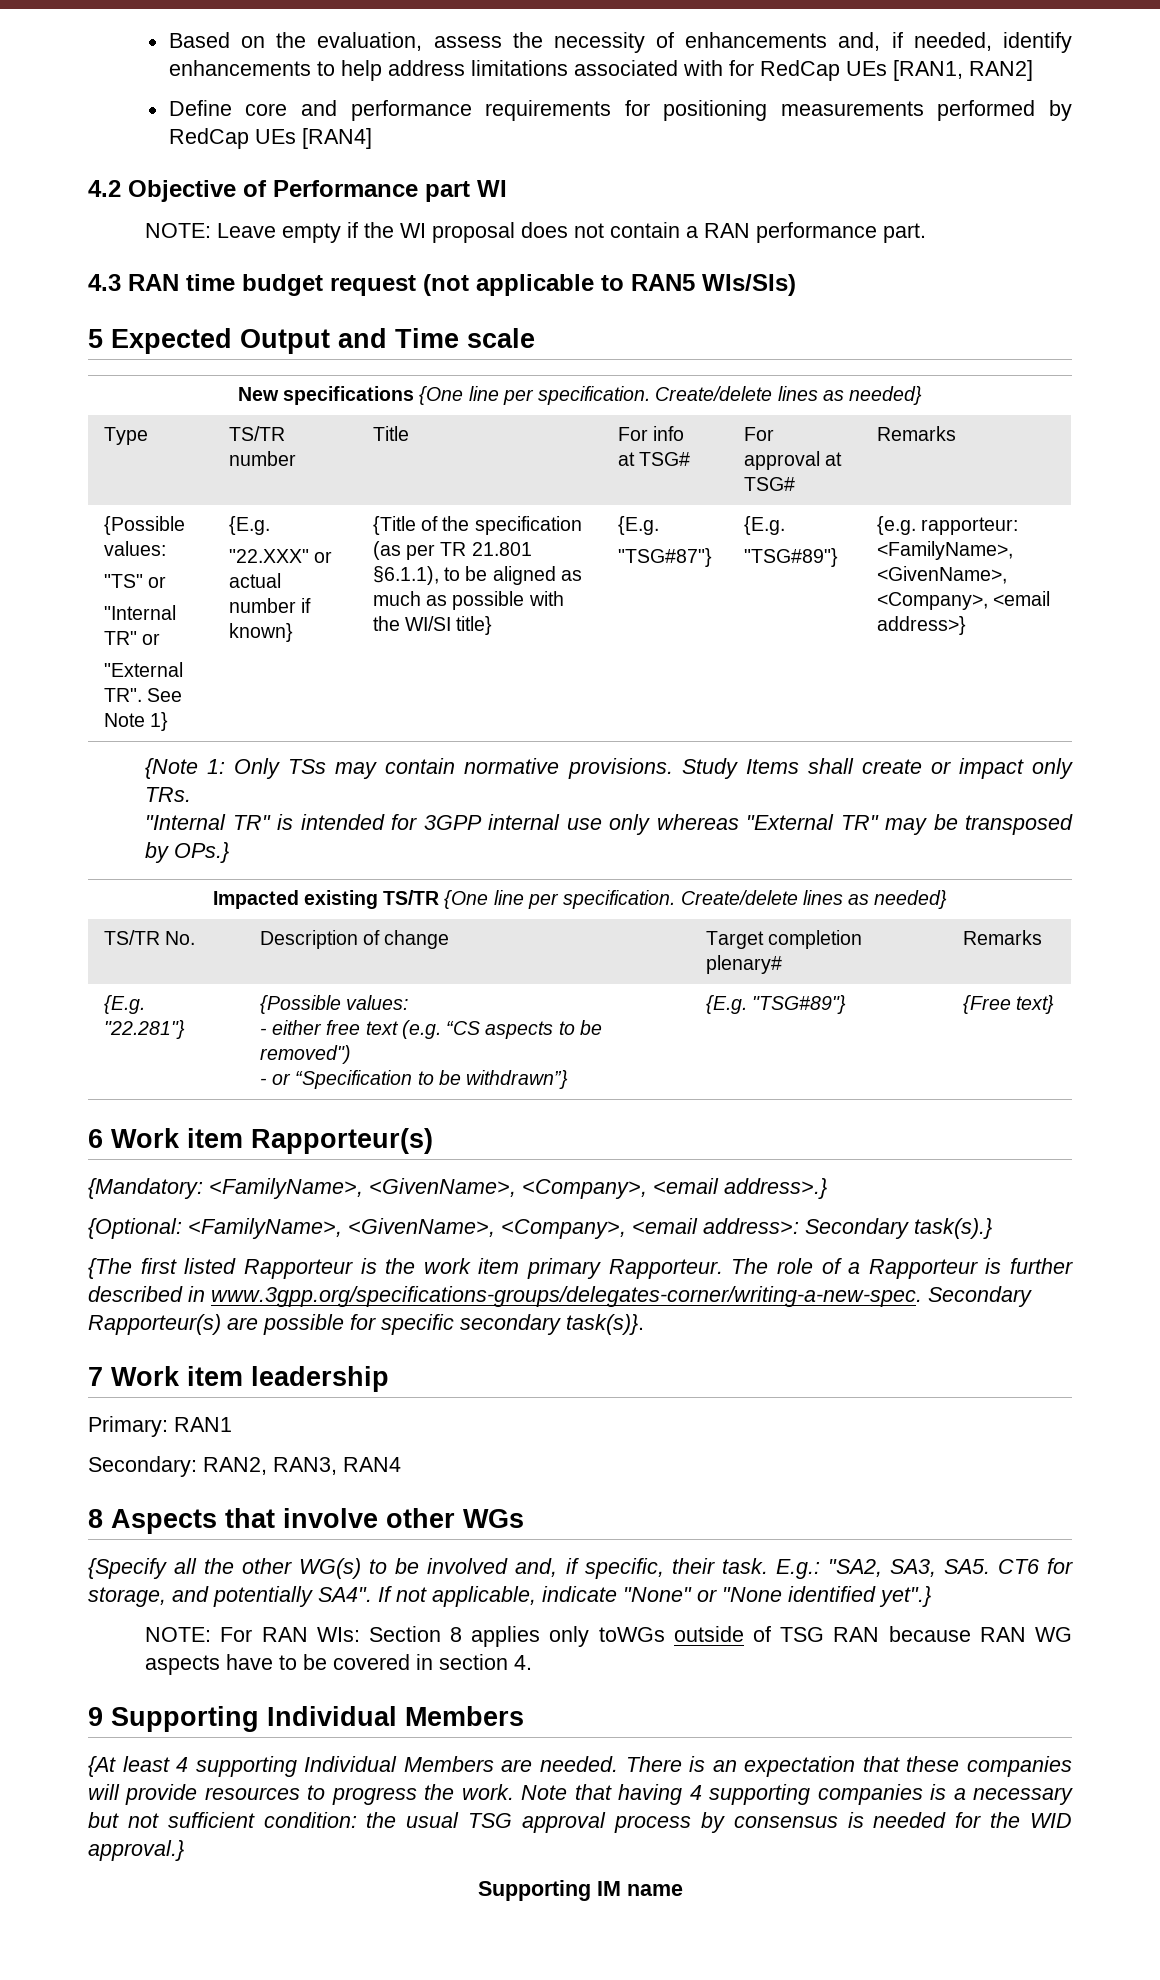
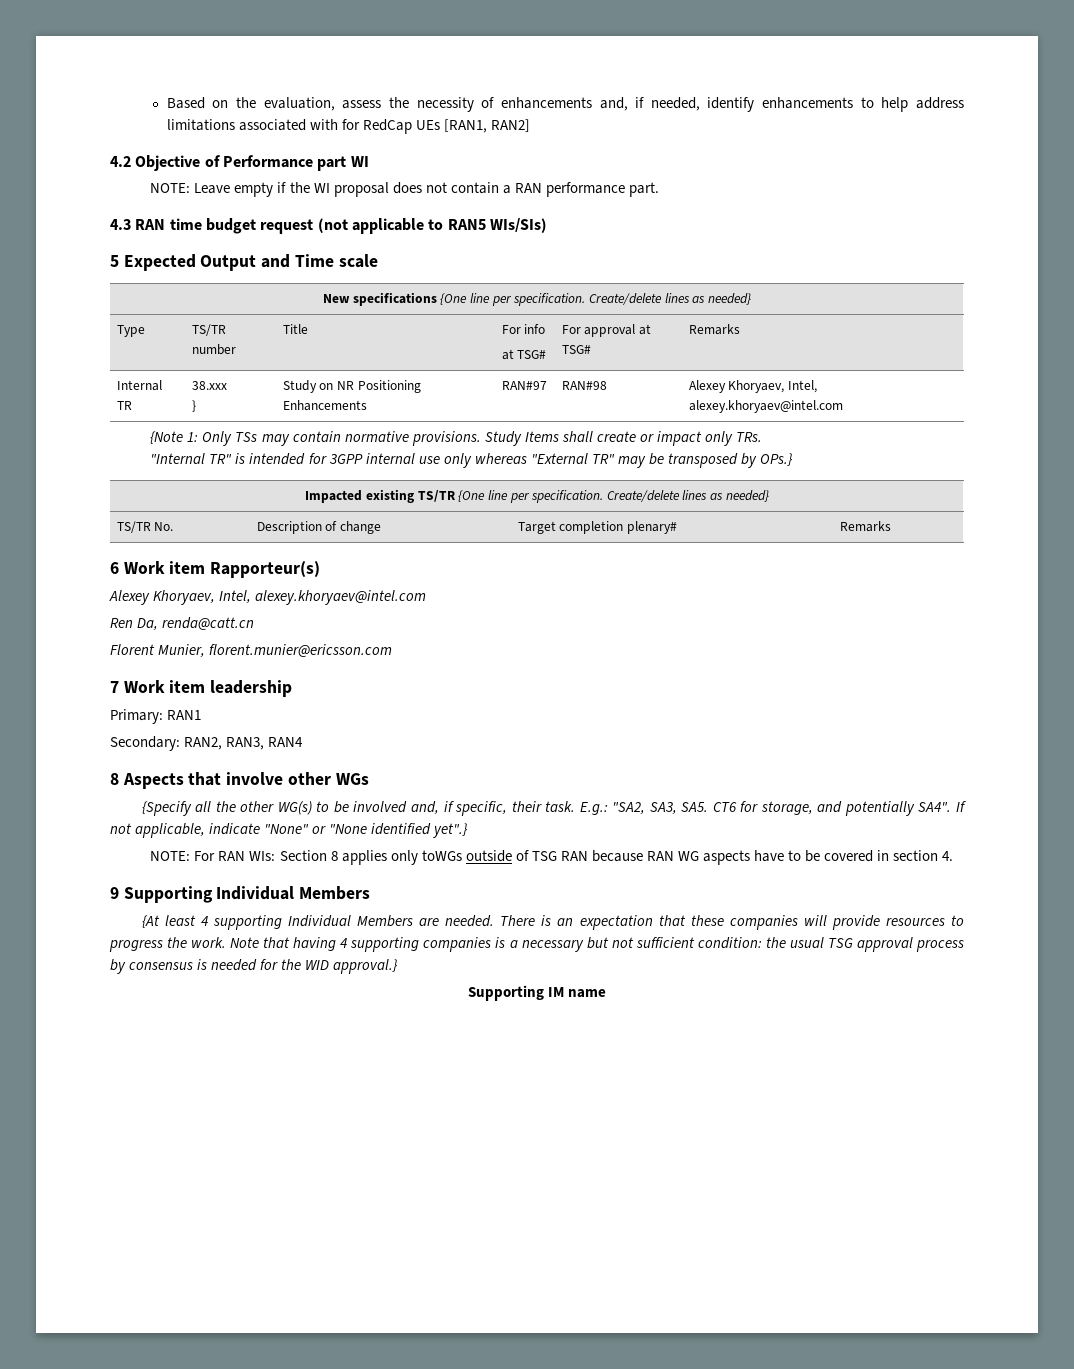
- Define core and performance requirements for positioning measurements performed by RedCap UEs [RAN4]
  Type | TS/TR number | Title | For info
  at TSG# | For approval at TSG# | Remarks
- {Possible values:
- "TS" or
- "Internal TR" or
- "External TR". See Note 1} | {E.g.
- "22.XXX" or actual number if known} | {Title of the specification (as per TR 21.801 §6.1.1), to be aligned as much as possible with the WI/SI title} | {E.g.
- "TSG#87"} | {E.g.
- "TSG#89"} | {e.g. rapporteur: <FamilyName>, <GivenName>, <Company>, <email address>}
+ Internal TR | 38.xxx
+ } | Study on NR Positioning Enhancements | RAN#97 | RAN#98 | Alexey Khoryaev, Intel, alexey.khoryaev@intel.com
- {E.g. "22.281"} | {Possible values:
- - either free text (e.g. “CS aspects to be removed")
- - or “Specification to be withdrawn”} | {E.g. "TSG#89"} | {Free text}
  6 Work item Rapporteur(s)
- {Mandatory: <FamilyName>, <GivenName>, <Company>, <email address>.}
- {Optional: <FamilyName>, <GivenName>, <Company>, <email address>: Secondary task(s).}
- {The first listed Rapporteur is the work item primary Rapporteur. The role of a Rapporteur is further described in www.3gpp.org/specifications-groups/delegates-corner/writing-a-new-spec. Secondary Rapporteur(s) are possible for specific secondary task(s)}.
+ Alexey Khoryaev, Intel, alexey.khoryaev@intel.com
+ Ren Da, renda@catt.cn
+ Florent Munier, florent.munier@ericsson.com

